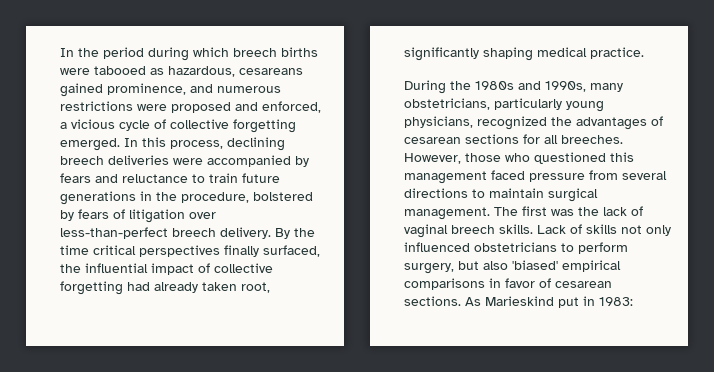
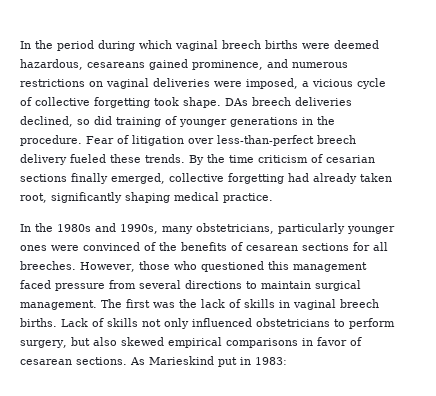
- In the period during which breech births were tabooed as hazardous, cesareans gained prominence, and numerous restrictions were proposed and enforced, a vicious cycle of collective forgetting emerged. In this process, declining breech deliveries were accompanied by fears and reluctance to train future generations in the procedure, bolstered by fears of litigation over less-than-perfect breech delivery. By the time critical perspectives finally surfaced, the influential impact of collective forgetting had already taken root, significantly shaping medical practice.
+ In the period during which vaginal breech births were deemed hazardous, cesareans gained prominence, and numerous restrictions on vaginal deliveries were imposed, a vicious cycle of collective forgetting took shape. DAs breech deliveries declined, so did training of younger generations in the procedure. Fear of litigation over less-than-perfect breech delivery fueled these trends. By the time criticism of cesarian sections finally emerged, collective forgetting had already taken root, significantly shaping medical practice.
- During the 1980s and 1990s, many obstetricians, particularly young physicians, recognized the advantages of cesarean sections for all breeches.
+ In the 1980s and 1990s, many obstetricians, particularly younger ones were convinced of the benefits of cesarean sections for all breeches.
- The first was the lack of vaginal breech skills.
+ The first was the lack of skills in vaginal breech births.
- Lack of skills not only influenced obstetricians to perform surgery, but also 'biased' empirical comparisons in favor of cesarean sections.
+ Lack of skills not only influenced obstetricians to perform surgery, but also skewed empirical comparisons in favor of cesarean sections.

